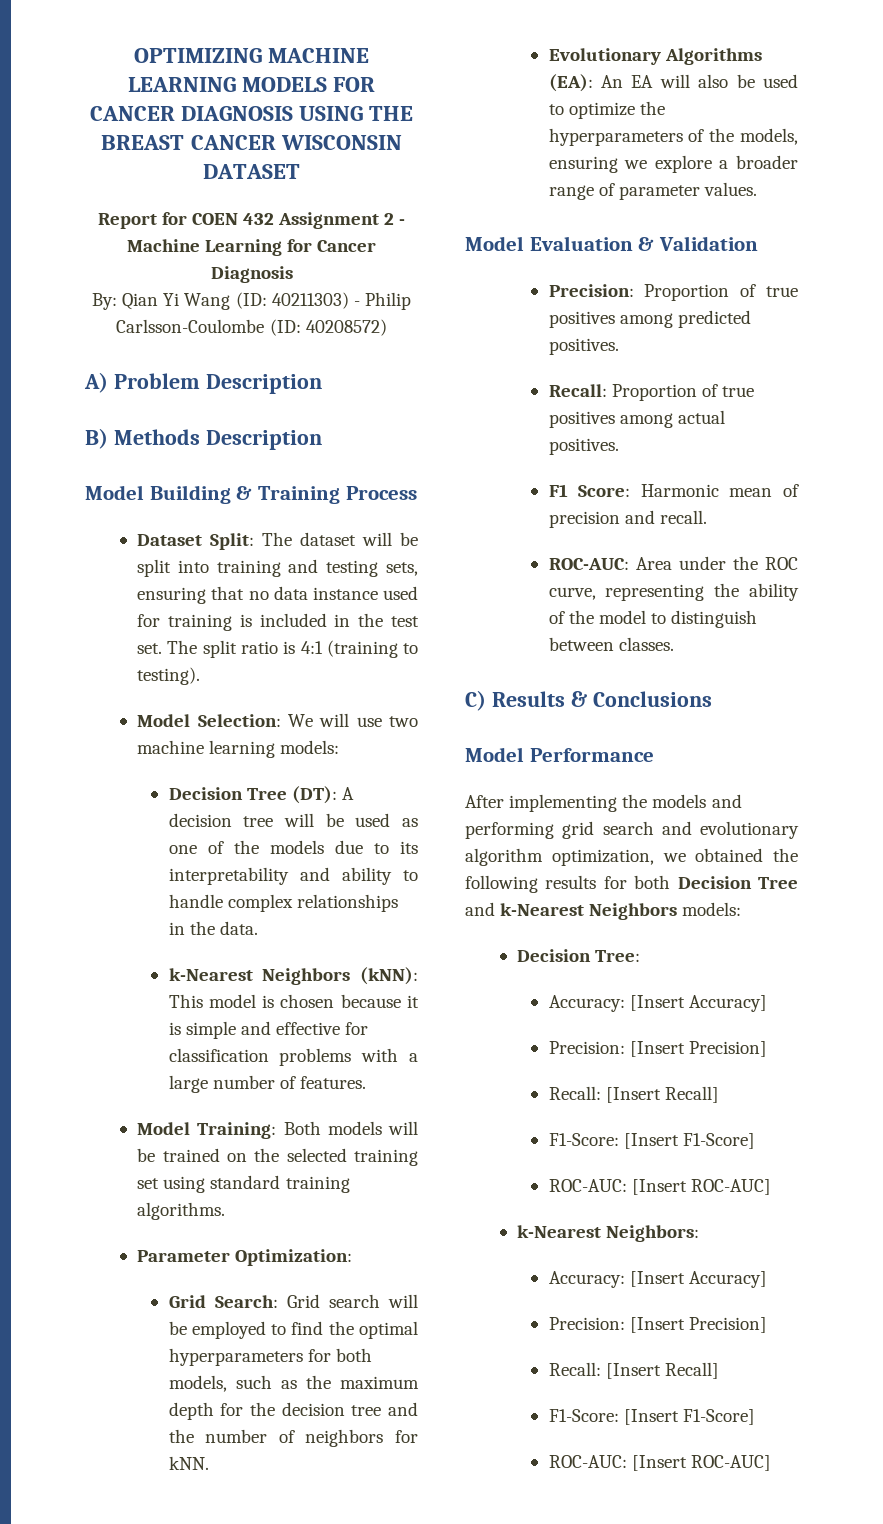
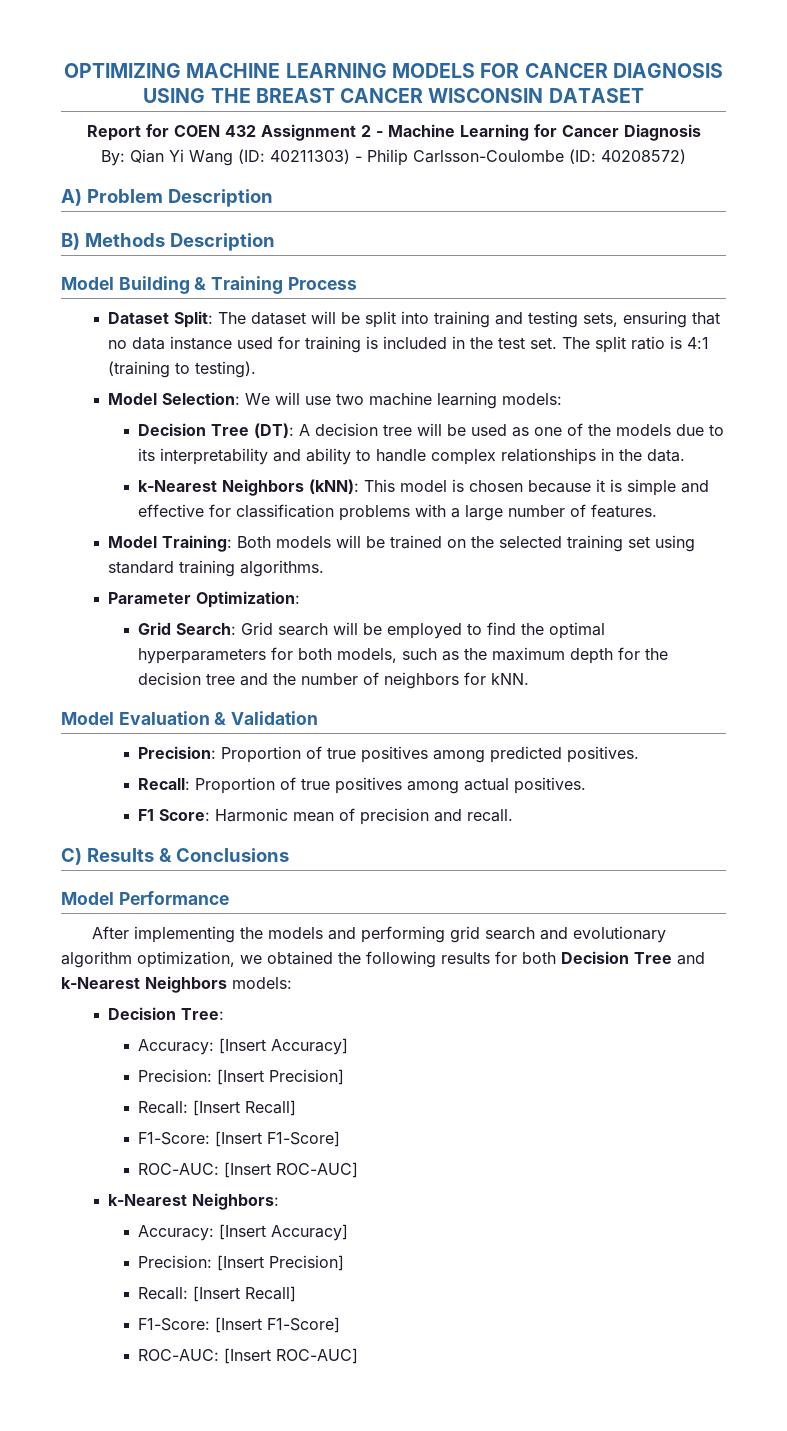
- Evolutionary Algorithms (EA): An EA will also be used to optimize the hyperparameters of the models, ensuring we explore a broader range of parameter values.
- ROC-AUC: Area under the ROC curve, representing the ability of the model to distinguish between classes.

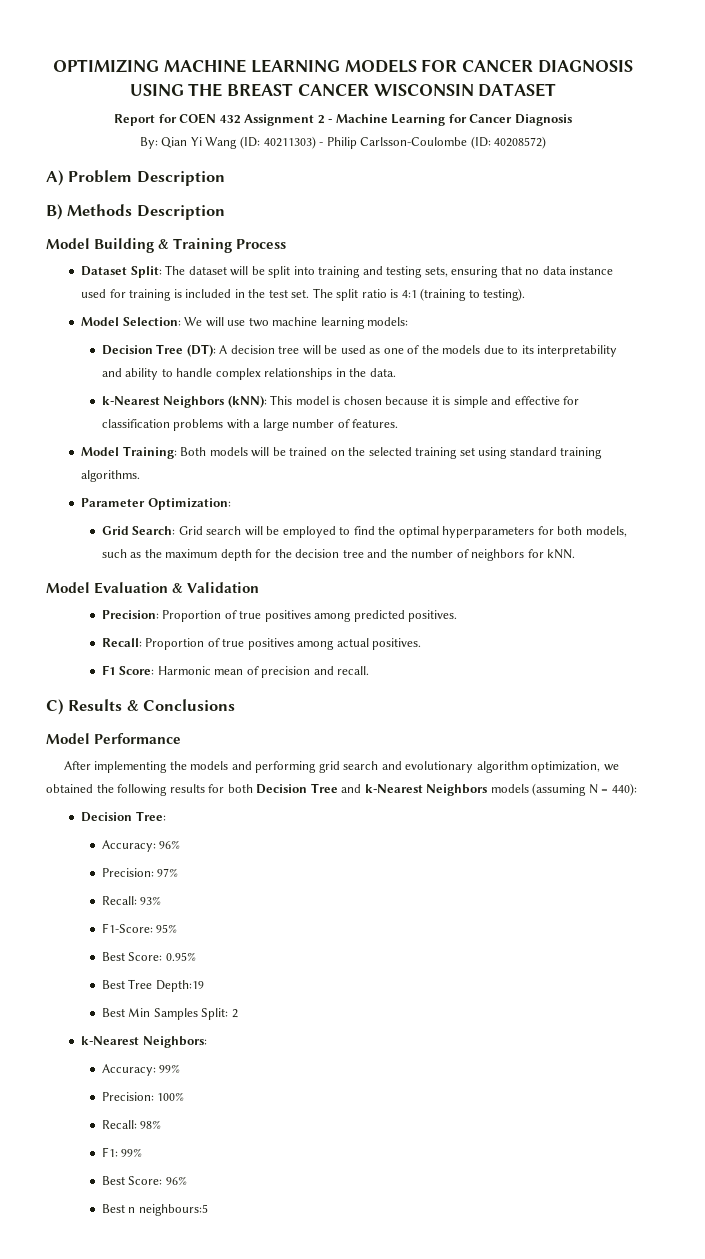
- After implementing the models and performing grid search and evolutionary algorithm optimization, we obtained the following results for both Decision Tree and k-Nearest Neighbors models:
+ After implementing the models and performing grid search and evolutionary algorithm optimization, we obtained the following results for both Decision Tree and k-Nearest Neighbors models (assuming N = 440):
  Decision Tree:
- Accuracy: [Insert Accuracy]
- Precision: [Insert Precision]
- Recall: [Insert Recall]
- F1-Score: [Insert F1-Score]
- ROC-AUC: [Insert ROC-AUC]
+ Accuracy: 96%
+ Precision: 97%
+ Recall: 93%
+ F1-Score: 95%
+ Best Score: 0.95%
+ Best Tree Depth:19
+ Best Min Samples Split: 2
  k-Nearest Neighbors:
- Accuracy: [Insert Accuracy]
- Precision: [Insert Precision]
- Recall: [Insert Recall]
- F1-Score: [Insert F1-Score]
- ROC-AUC: [Insert ROC-AUC]
+ Accuracy: 99%
+ Precision: 100%
+ Recall: 98%
+ F1: 99%
+ Best Score: 96%
+ Best n neighbours:5

